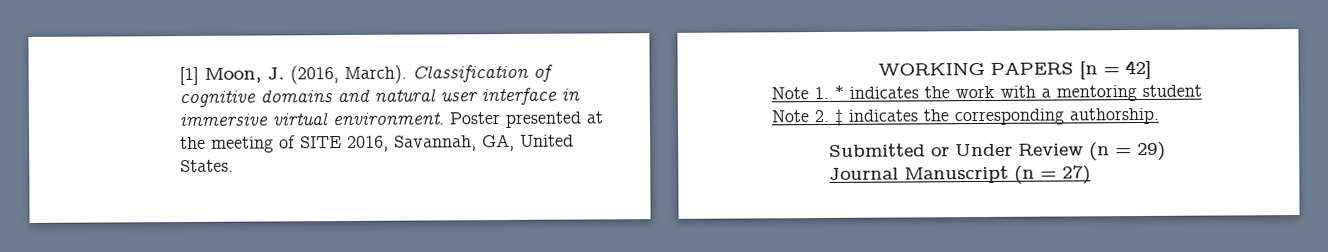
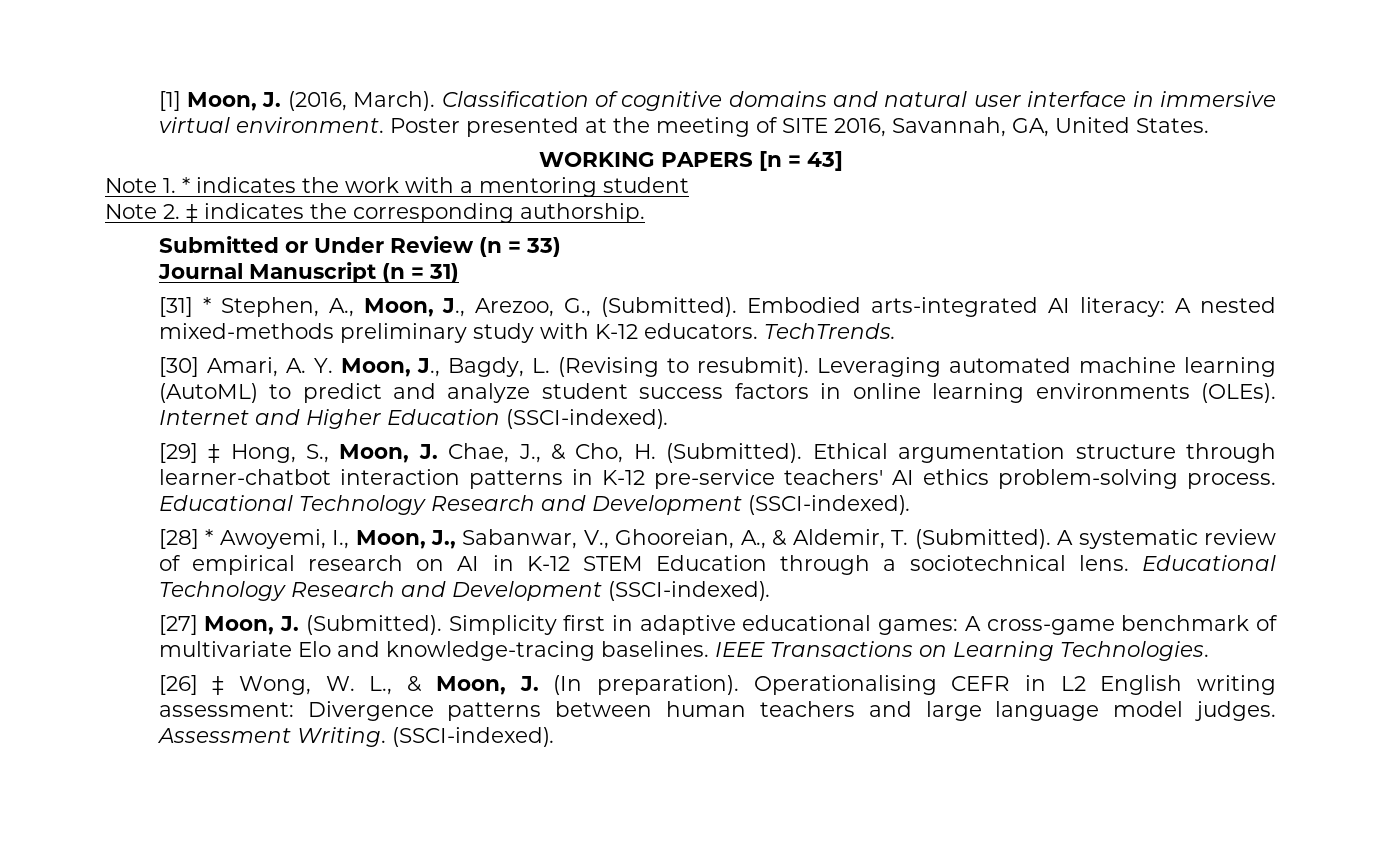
- WORKING PAPERS [n = 42]
+ WORKING PAPERS [n = 43]
- Submitted or Under Review (n = 29)
+ Submitted or Under Review (n = 33)
- Journal Manuscript (n = 27)
+ Journal Manuscript (n = 31)
+ [31] * Stephen, A., Moon, J., Arezoo, G., (Submitted). Embodied arts-integrated AI literacy: A nested mixed-methods preliminary study with K-12 educators. TechTrends.
+ [30] Amari, A. Y. Moon, J., Bagdy, L. (Revising to resubmit). Leveraging automated machine learning (AutoML) to predict and analyze student success factors in online learning environments (OLEs). Internet and Higher Education (SSCI-indexed).
+ [29] ‡ Hong, S., Moon, J. Chae, J., & Cho, H. (Submitted). Ethical argumentation structure through learner-chatbot interaction patterns in K-12 pre-service teachers' AI ethics problem-solving process. Educational Technology Research and Development (SSCI-indexed).
+ [28] * Awoyemi, I., Moon, J., Sabanwar, V., Ghooreian, A., & Aldemir, T. (Submitted). A systematic review of empirical research on AI in K-12 STEM Education through a sociotechnical lens. Educational Technology Research and Development (SSCI-indexed).
+ [27] Moon, J. (Submitted). Simplicity first in adaptive educational games: A cross-game benchmark of multivariate Elo and knowledge-tracing baselines. IEEE Transactions on Learning Technologies.
+ [26] ‡ Wong, W. L., & Moon, J. (In preparation). Operationalising CEFR in L2 English writing assessment: Divergence patterns between human teachers and large language model judges. Assessment Writing. (SSCI-indexed).

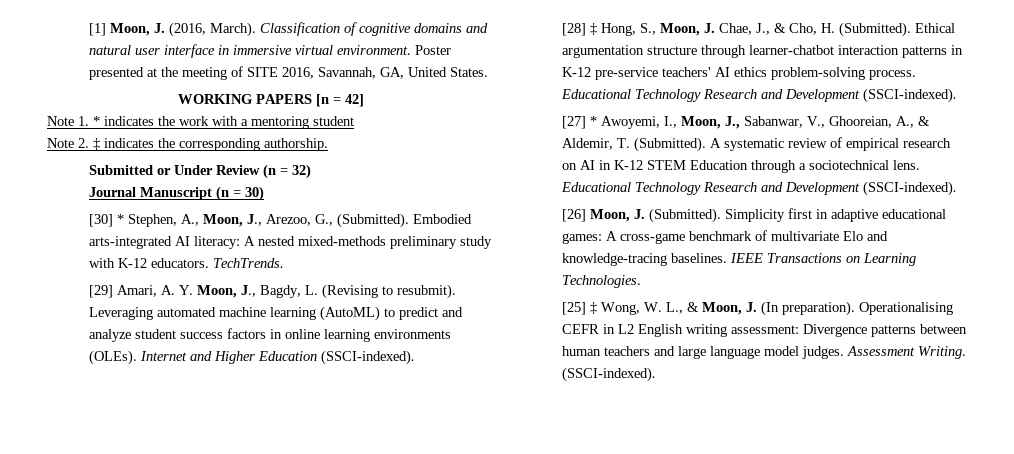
- WORKING PAPERS [n = 43]
+ WORKING PAPERS [n = 42]
- Submitted or Under Review (n = 33)
+ Submitted or Under Review (n = 32)
- Journal Manuscript (n = 31)
- [31] * Stephen, A., Moon, J., Arezoo, G., (Submitted).
+ Journal Manuscript (n = 30)
+ [30] * Stephen, A., Moon, J., Arezoo, G., (Submitted).
- [30] Amari, A. Y. Moon, J., Bagdy, L. (Revising to resubmit).
+ [29] Amari, A. Y. Moon, J., Bagdy, L. (Revising to resubmit).
- [29] ‡ Hong, S., Moon, J. Chae, J., & Cho, H. (Submitted).
+ [28] ‡ Hong, S., Moon, J. Chae, J., & Cho, H. (Submitted).
- [28] * Awoyemi, I., Moon, J., Sabanwar, V., Ghooreian, A., & Aldemir, T. (Submitted).
+ [27] * Awoyemi, I., Moon, J., Sabanwar, V., Ghooreian, A., & Aldemir, T. (Submitted).
- [27] Moon, J. (Submitted).
+ [26] Moon, J. (Submitted).
- [26] ‡ Wong, W. L., & Moon, J. (In preparation).
+ [25] ‡ Wong, W. L., & Moon, J. (In preparation).

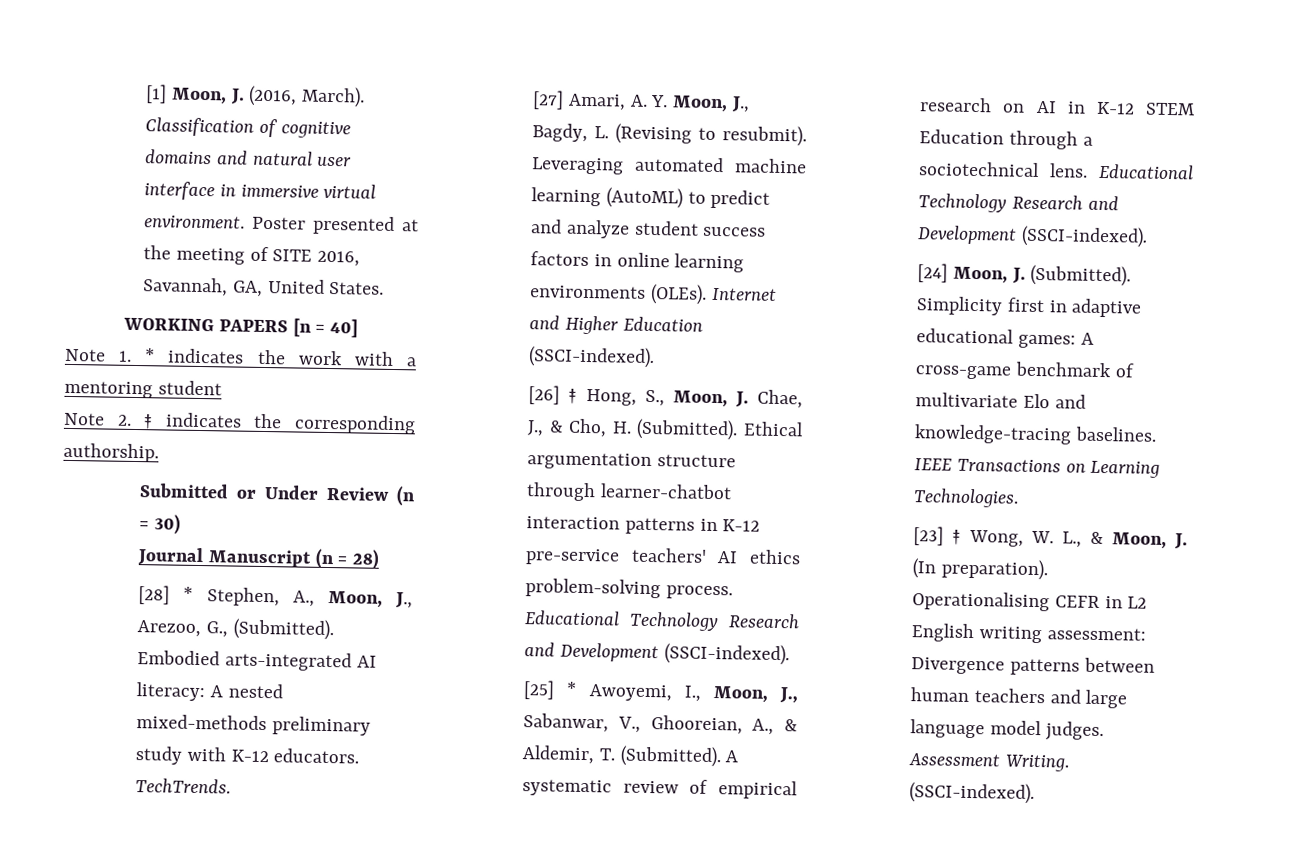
- WORKING PAPERS [n = 42]
+ WORKING PAPERS [n = 40]
- Submitted or Under Review (n = 32)
+ Submitted or Under Review (n = 30)
- Journal Manuscript (n = 30)
- [30] * Stephen, A., Moon, J., Arezoo, G., (Submitted).
+ Journal Manuscript (n = 28)
+ [28] * Stephen, A., Moon, J., Arezoo, G., (Submitted).
- [29] Amari, A. Y. Moon, J., Bagdy, L. (Revising to resubmit).
+ [27] Amari, A. Y. Moon, J., Bagdy, L. (Revising to resubmit).
- [28] ‡ Hong, S., Moon, J. Chae, J., & Cho, H. (Submitted).
+ [26] ‡ Hong, S., Moon, J. Chae, J., & Cho, H. (Submitted).
- [27] * Awoyemi, I., Moon, J., Sabanwar, V., Ghooreian, A., & Aldemir, T. (Submitted).
+ [25] * Awoyemi, I., Moon, J., Sabanwar, V., Ghooreian, A., & Aldemir, T. (Submitted).
- [26] Moon, J. (Submitted).
+ [24] Moon, J. (Submitted).
- [25] ‡ Wong, W. L., & Moon, J. (In preparation).
+ [23] ‡ Wong, W. L., & Moon, J. (In preparation).

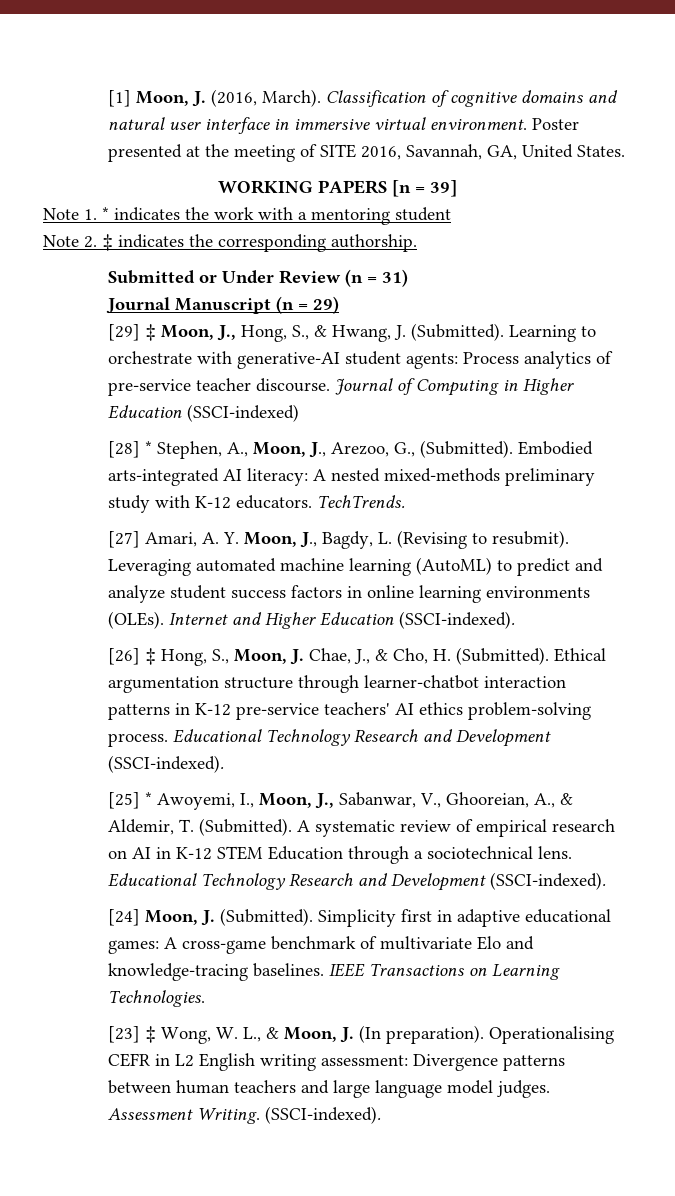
- WORKING PAPERS [n = 40]
+ WORKING PAPERS [n = 39]
- Submitted or Under Review (n = 30)
+ Submitted or Under Review (n = 31)
- Journal Manuscript (n = 28)
+ Journal Manuscript (n = 29)
+ [29] ‡ Moon, J., Hong, S., & Hwang, J. (Submitted). Learning to orchestrate with generative-AI student agents: Process analytics of pre-service teacher discourse. Journal of Computing in Higher Education (SSCI-indexed)

